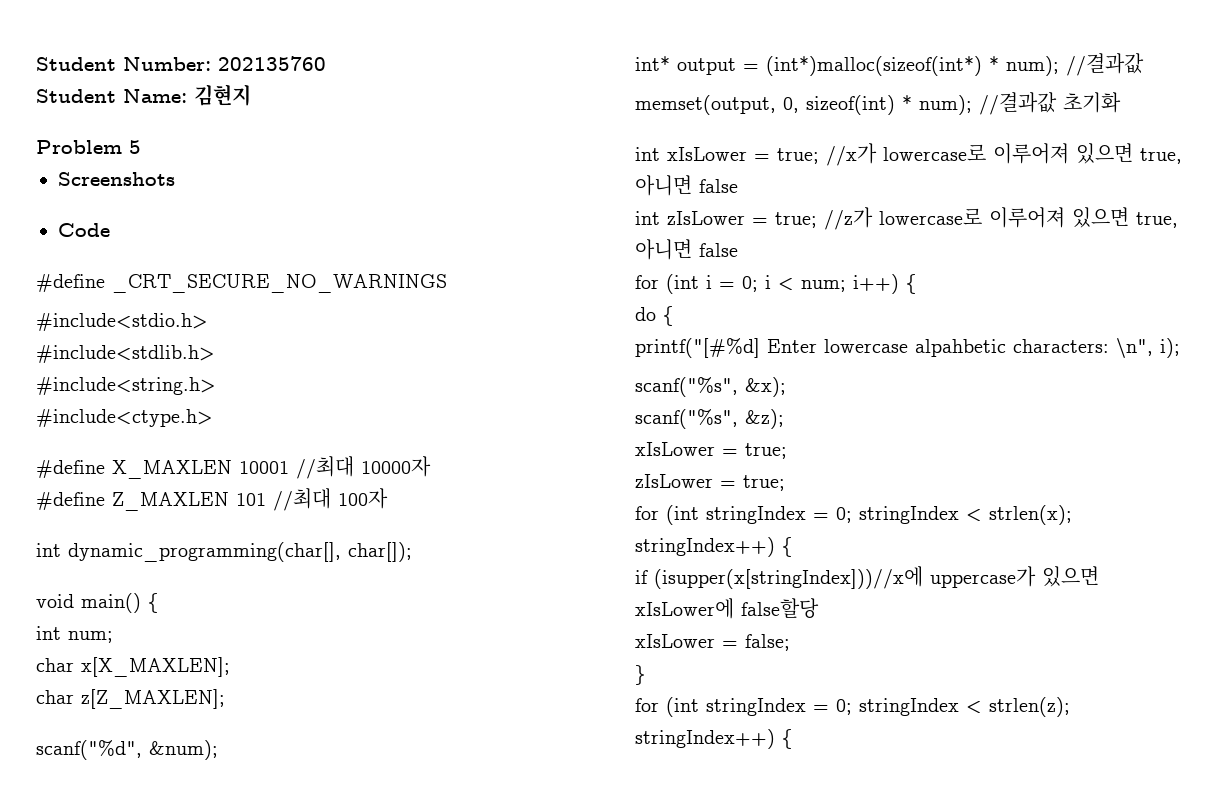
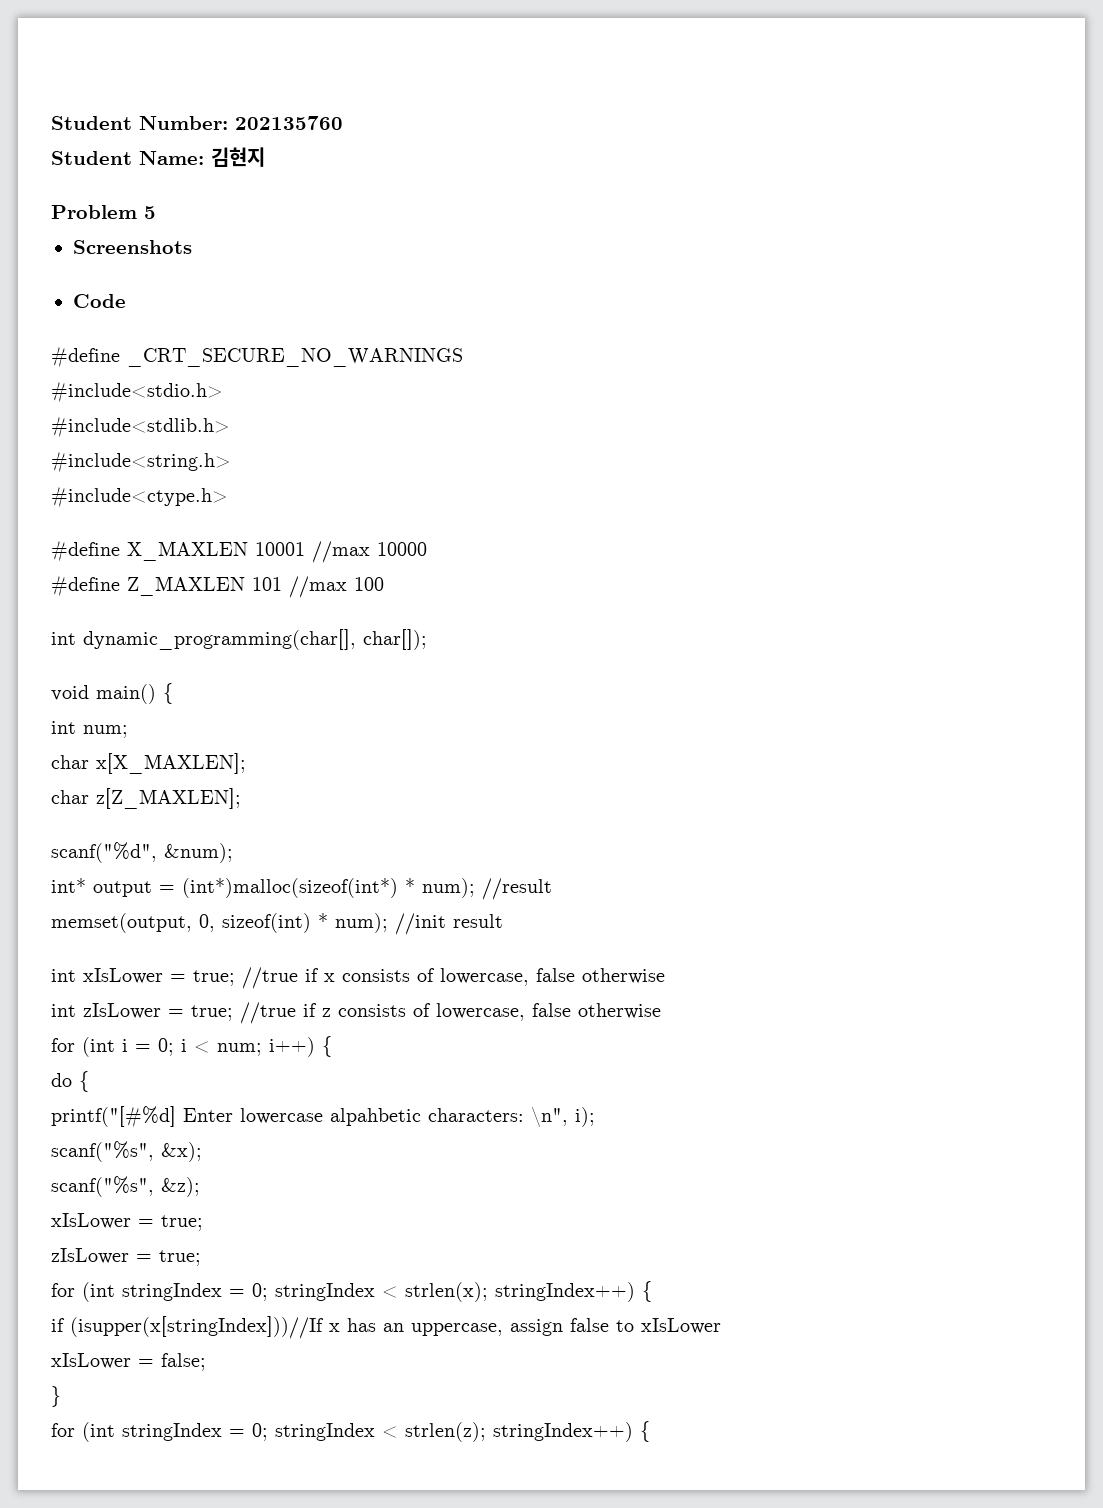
- #define X_MAXLEN 10001 //최대 10000자
+ #define X_MAXLEN 10001 //max 10000
- #define Z_MAXLEN 101 //최대 100자
+ #define Z_MAXLEN 101 //max 100
- int* output = (int*)malloc(sizeof(int*) * num); //결과값
+ int* output = (int*)malloc(sizeof(int*) * num); //result
- memset(output, 0, sizeof(int) * num); //결과값 초기화
+ memset(output, 0, sizeof(int) * num); //init result
- int xIsLower = true; //x가 lowercase로 이루어져 있으면 true, 아니면 false
+ int xIsLower = true; //true if x consists of lowercase, false otherwise
- int zIsLower = true; //z가 lowercase로 이루어져 있으면 true, 아니면 false
+ int zIsLower = true; //true if z consists of lowercase, false otherwise
- if (isupper(x[stringIndex]))//x에 uppercase가 있으면 xIsLower에 false할당
+ if (isupper(x[stringIndex]))//If x has an uppercase, assign false to xIsLower

